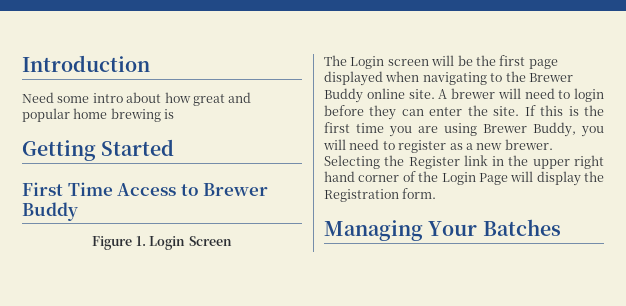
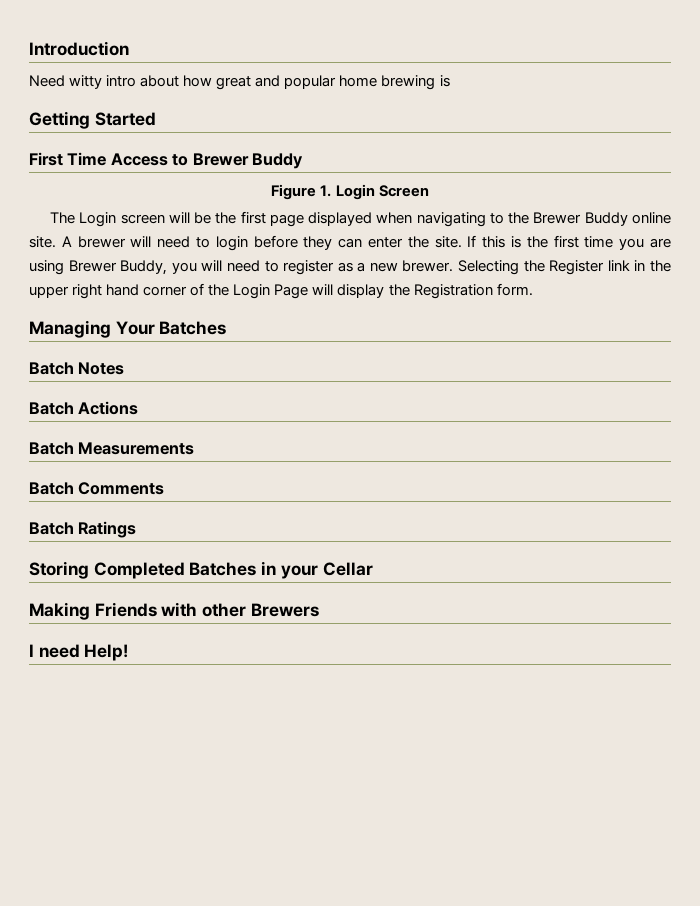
- Need some intro about how great and popular home brewing is
+ Need witty intro about how great and popular home brewing is
+ Batch Notes
+ Batch Actions
+ Batch Measurements
+ Batch Comments
+ Batch Ratings
+ Storing Completed Batches in your Cellar
+ Making Friends with other Brewers
+ I need Help!

